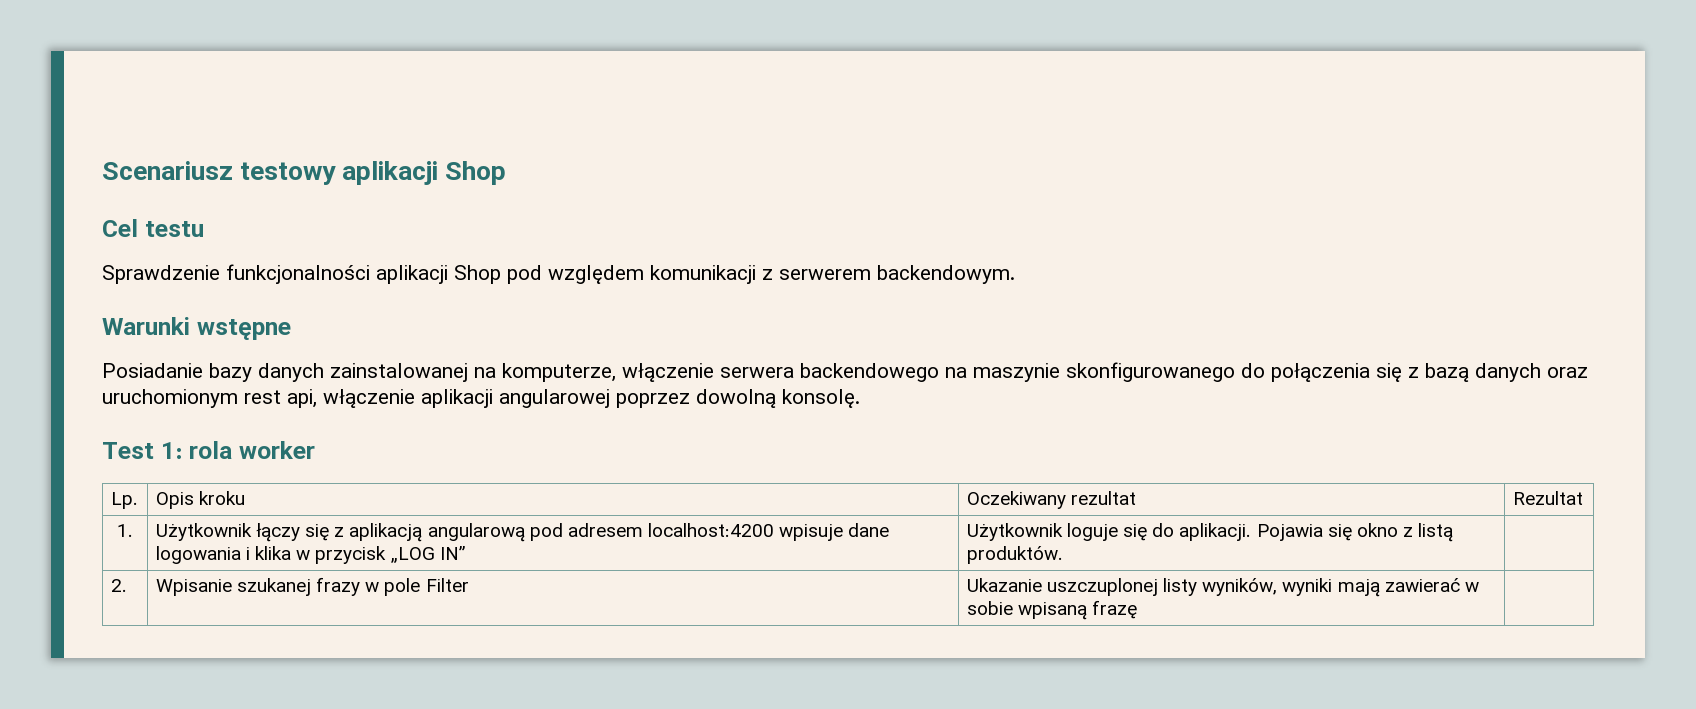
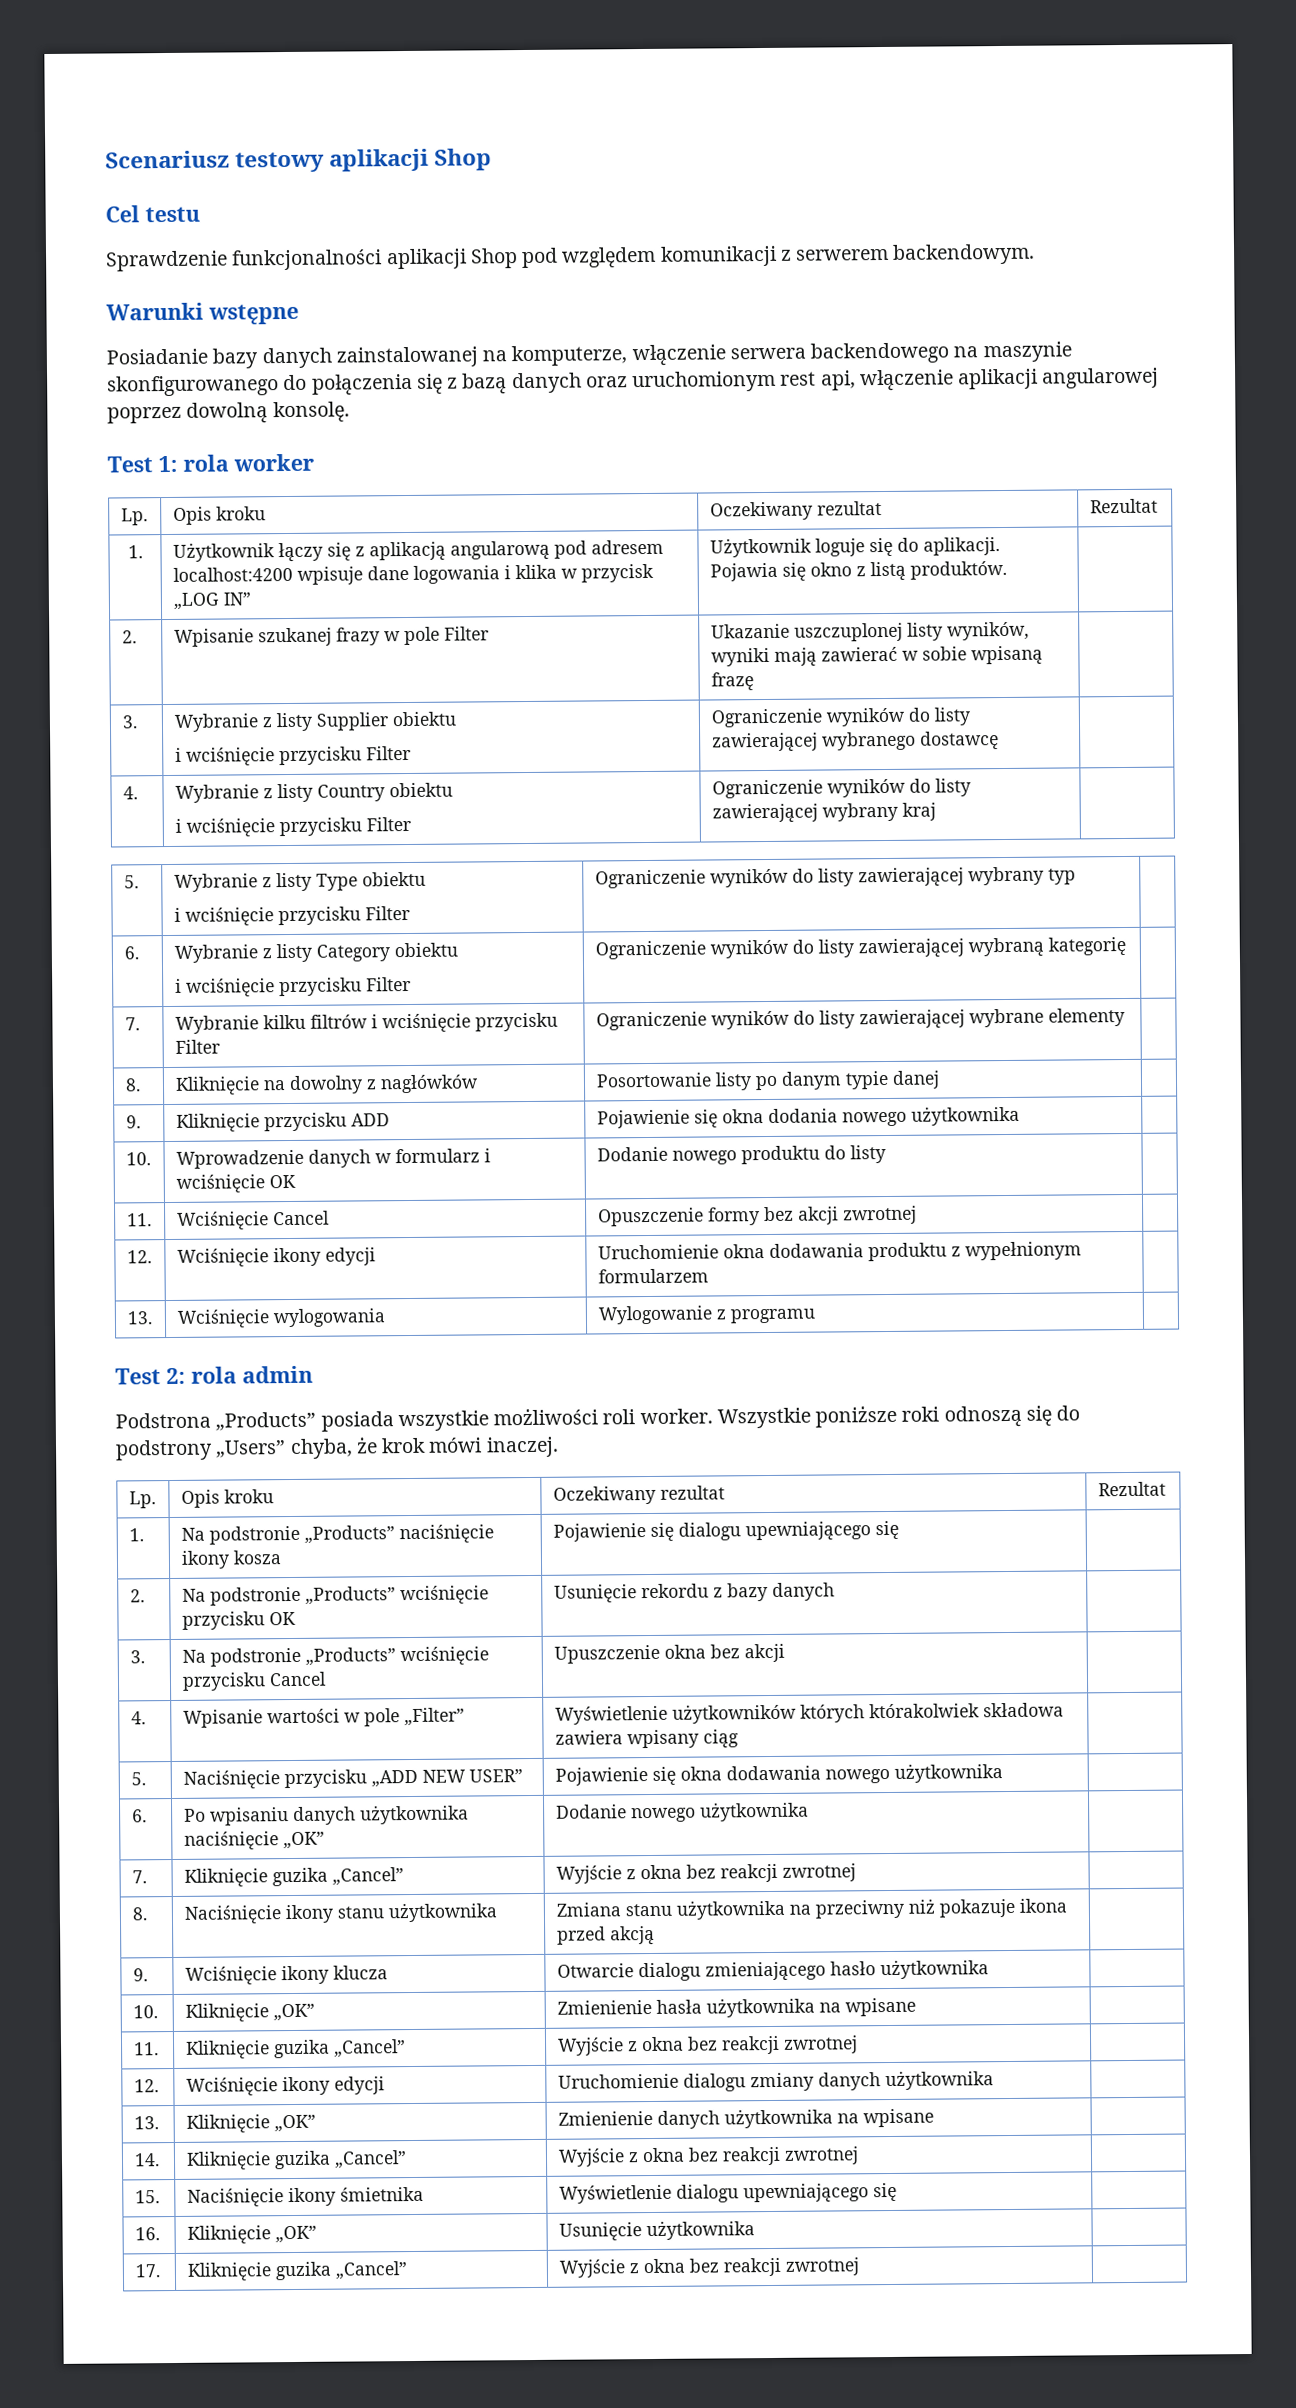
+ 3. | Wybranie z listy Supplier obiektu
+ i wciśnięcie przycisku Filter | Ograniczenie wyników do listy zawierającej wybranego dostawcę |
+ 4. | Wybranie z listy Country obiektu
+ i wciśnięcie przycisku Filter | Ograniczenie wyników do listy zawierającej wybrany kraj |
+ 5. | Wybranie z listy Type obiektu
+ i wciśnięcie przycisku Filter | Ograniczenie wyników do listy zawierającej wybrany typ |
+ 6. | Wybranie z listy Category obiektu
+ i wciśnięcie przycisku Filter | Ograniczenie wyników do listy zawierającej wybraną kategorię |
+ 7. | Wybranie kilku filtrów i wciśnięcie przycisku Filter | Ograniczenie wyników do listy zawierającej wybrane elementy |
+ 8. | Kliknięcie na dowolny z nagłówków | Posortowanie listy po danym typie danej |
+ 9. | Kliknięcie przycisku ADD | Pojawienie się okna dodania nowego użytkownika |
+ 10. | Wprowadzenie danych w formularz i wciśnięcie OK | Dodanie nowego produktu do listy |
+ 11. | Wciśnięcie Cancel | Opuszczenie formy bez akcji zwrotnej |
+ 12. | Wciśnięcie ikony edycji | Uruchomienie okna dodawania produktu z wypełnionym formularzem |
+ 13. | Wciśnięcie wylogowania | Wylogowanie z programu |
+ Test 2: rola admin
+ Podstrona „Products” posiada wszystkie możliwości roli worker. Wszystkie poniższe roki odnoszą się do podstrony „Users” chyba, że krok mówi inaczej.
+ Lp. | Opis kroku | Oczekiwany rezultat | Rezultat
+ 1. | Na podstronie „Products” naciśnięcie ikony kosza | Pojawienie się dialogu upewniającego się |
+ 2. | Na podstronie „Products” wciśnięcie przycisku OK | Usunięcie rekordu z bazy danych |
+ 3. | Na podstronie „Products” wciśnięcie przycisku Cancel | Upuszczenie okna bez akcji |
+ 4. | Wpisanie wartości w pole „Filter” | Wyświetlenie użytkowników których którakolwiek składowa zawiera wpisany ciąg |
+ 5. | Naciśnięcie przycisku „ADD NEW USER” | Pojawienie się okna dodawania nowego użytkownika |
+ 6. | Po wpisaniu danych użytkownika naciśnięcie „OK” | Dodanie nowego użytkownika |
+ 7. | Kliknięcie guzika „Cancel” | Wyjście z okna bez reakcji zwrotnej |
+ 8. | Naciśnięcie ikony stanu użytkownika | Zmiana stanu użytkownika na przeciwny niż pokazuje ikona przed akcją |
+ 9. | Wciśnięcie ikony klucza | Otwarcie dialogu zmieniającego hasło użytkownika |
+ 10. | Kliknięcie „OK” | Zmienienie hasła użytkownika na wpisane |
+ 11. | Kliknięcie guzika „Cancel” | Wyjście z okna bez reakcji zwrotnej |
+ 12. | Wciśnięcie ikony edycji | Uruchomienie dialogu zmiany danych użytkownika |
+ 13. | Kliknięcie „OK” | Zmienienie danych użytkownika na wpisane |
+ 14. | Kliknięcie guzika „Cancel” | Wyjście z okna bez reakcji zwrotnej |
+ 15. | Naciśnięcie ikony śmietnika | Wyświetlenie dialogu upewniającego się |
+ 16. | Kliknięcie „OK” | Usunięcie użytkownika |
+ 17. | Kliknięcie guzika „Cancel” | Wyjście z okna bez reakcji zwrotnej |

